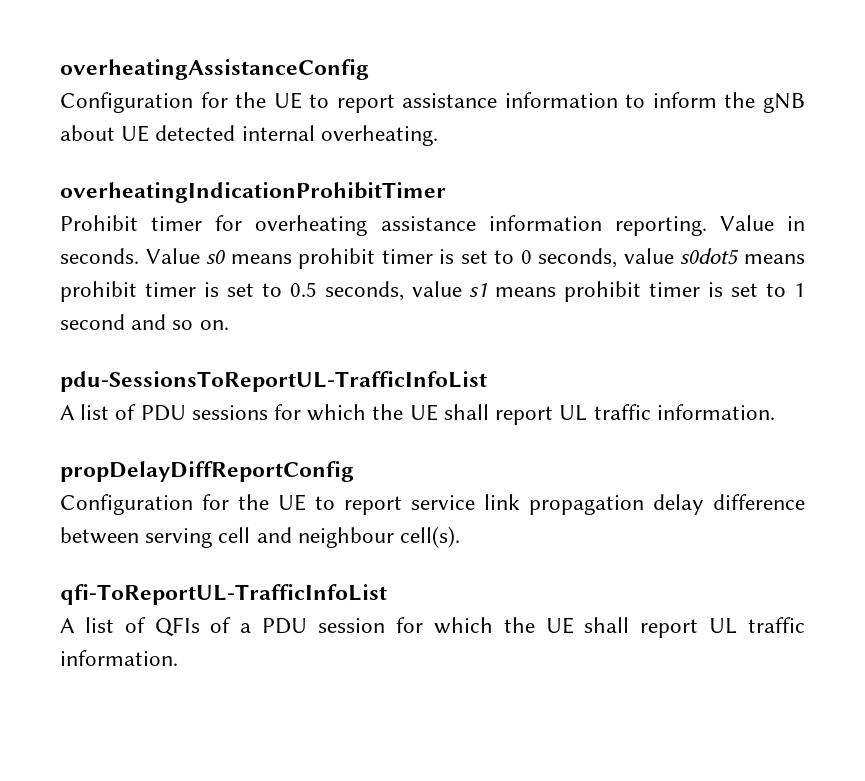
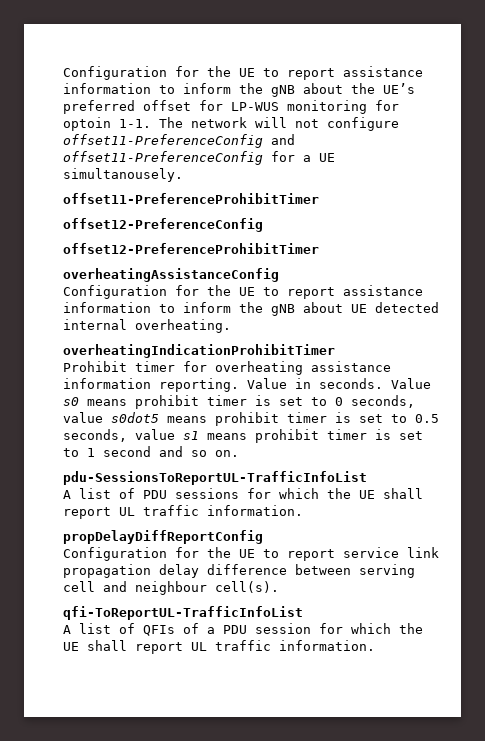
+ Configuration for the UE to report assistance information to inform the gNB about the UE’s preferred offset for LP-WUS monitoring for optoin 1-1. The network will not configure offset11-PreferenceConfig and offset11-PreferenceConfig for a UE simultanousely.
+ offset11-PreferenceProhibitTimer
+ offset12-PreferenceConfig
+ offset12-PreferenceProhibitTimer

